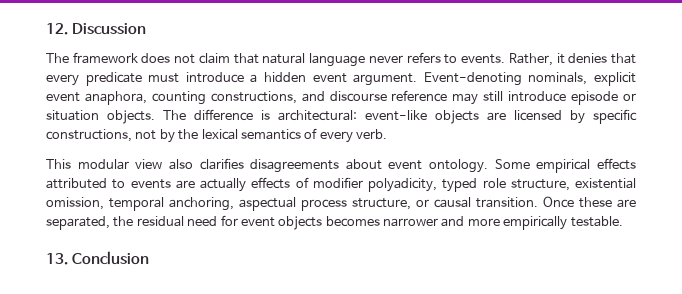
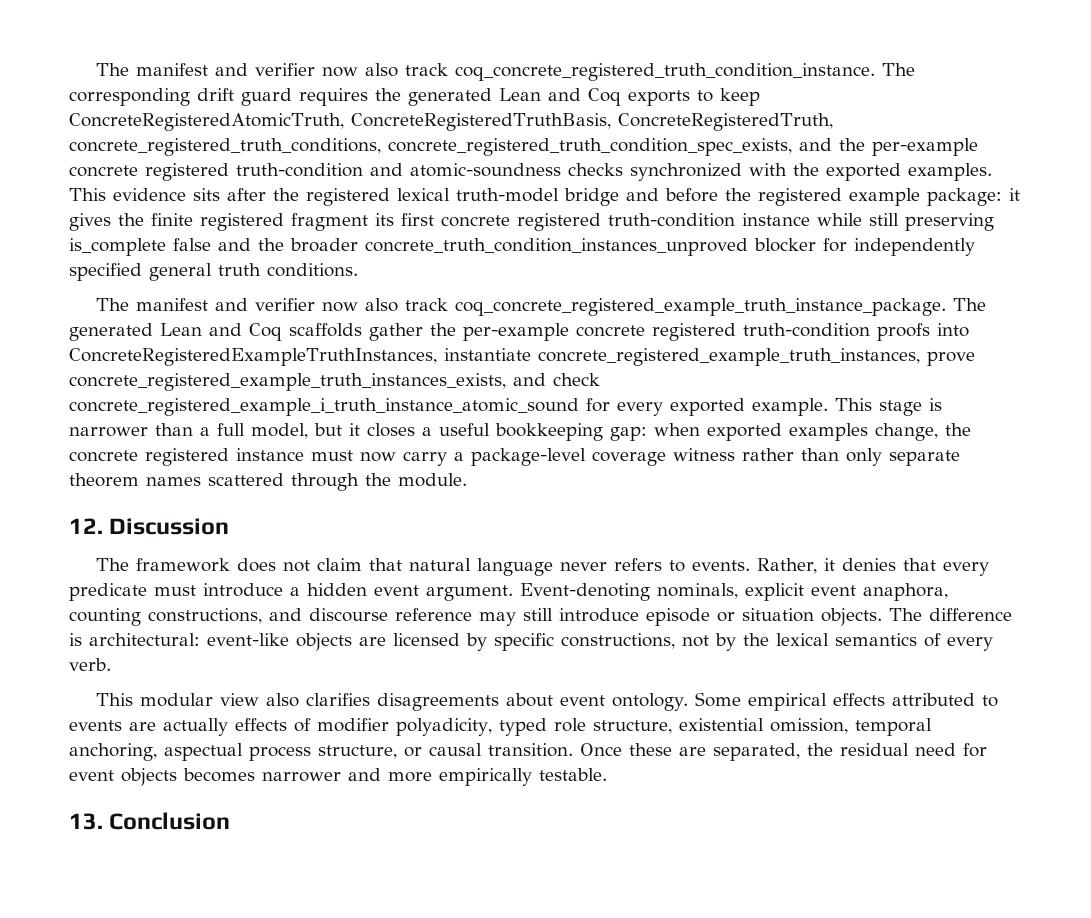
+ The manifest and verifier now also track coq_concrete_registered_truth_condition_instance. The corresponding drift guard requires the generated Lean and Coq exports to keep ConcreteRegisteredAtomicTruth, ConcreteRegisteredTruthBasis, ConcreteRegisteredTruth, concrete_registered_truth_conditions, concrete_registered_truth_condition_spec_exists, and the per-example concrete registered truth-condition and atomic-soundness checks synchronized with the exported examples. This evidence sits after the registered lexical truth-model bridge and before the registered example package: it gives the finite registered fragment its first concrete registered truth-condition instance while still preserving is_complete false and the broader concrete_truth_condition_instances_unproved blocker for independently specified general truth conditions.
+ The manifest and verifier now also track coq_concrete_registered_example_truth_instance_package. The generated Lean and Coq scaffolds gather the per-example concrete registered truth-condition proofs into ConcreteRegisteredExampleTruthInstances, instantiate concrete_registered_example_truth_instances, prove concrete_registered_example_truth_instances_exists, and check concrete_registered_example_i_truth_instance_atomic_sound for every exported example. This stage is narrower than a full model, but it closes a useful bookkeeping gap: when exported examples change, the concrete registered instance must now carry a package-level coverage witness rather than only separate theorem names scattered through the module.

